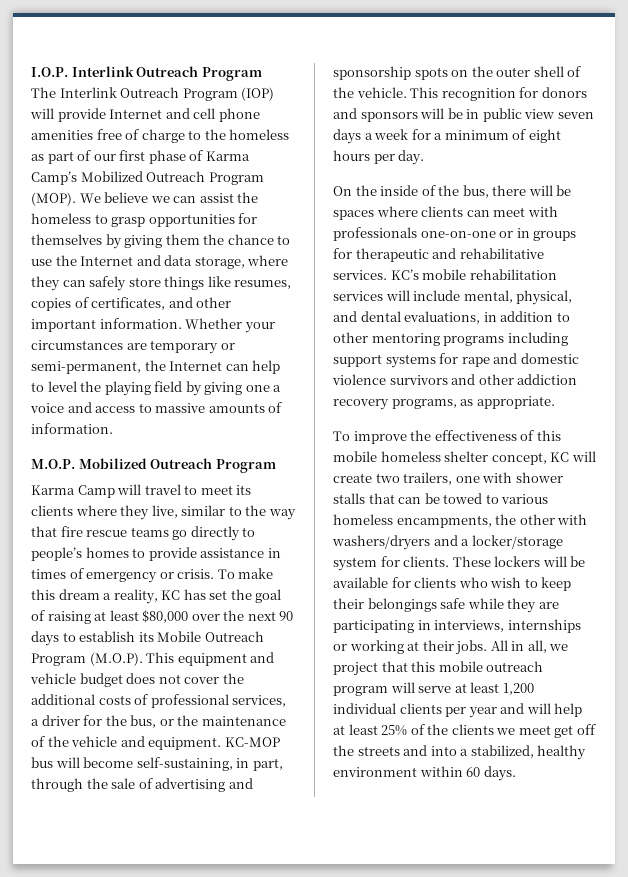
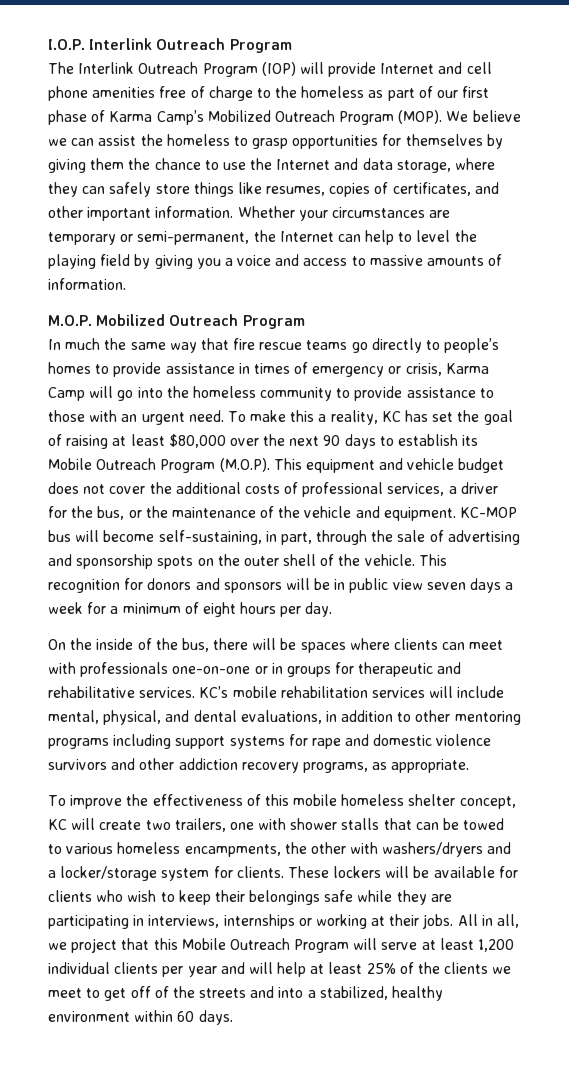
- Whether your circumstances are temporary or semi-permanent, the Internet can help to level the playing field by giving one a voice and access to massive amounts of information.
+ Whether your circumstances are temporary or semi-permanent, the Internet can help to level the playing field by giving you a voice and access to massive amounts of information.
- Karma Camp will travel to meet its clients where they live, similar to the way that fire rescue teams go directly to people’s homes to provide assistance in times of emergency or crisis.
+ In much the same way that fire rescue teams go directly to people’s homes to provide assistance in times of emergency or crisis, Karma Camp will go into the homeless community to provide assistance to those with an urgent need.
- To make this dream a reality, KC has set the goal of raising at least $80,000 over the next 90 days to establish its Mobile Outreach Program (M.O.P). This equipment and vehicle budget does not cover the additional costs of professional services, a driver for the bus, or the maintenance of the vehicle and equipment.
+ To make this a reality, KC has set the goal of raising at least $80,000 over the next 90 days to establish its Mobile Outreach Program (M.O.P). This equipment and vehicle budget does not cover the additional costs of professional services, a driver for the bus, or the maintenance of the vehicle and equipment.
- All in all, we project that this mobile outreach program will serve at least 1,200 individual clients per year and will help at least 25% of the clients we meet get off the streets and into a stabilized, healthy environment within 60 days.
+ All in all, we project that this Mobile Outreach Program will serve at least 1,200 individual clients per year and will help at least 25% of the clients we meet to get off of the streets and into a stabilized, healthy environment within 60 days.

